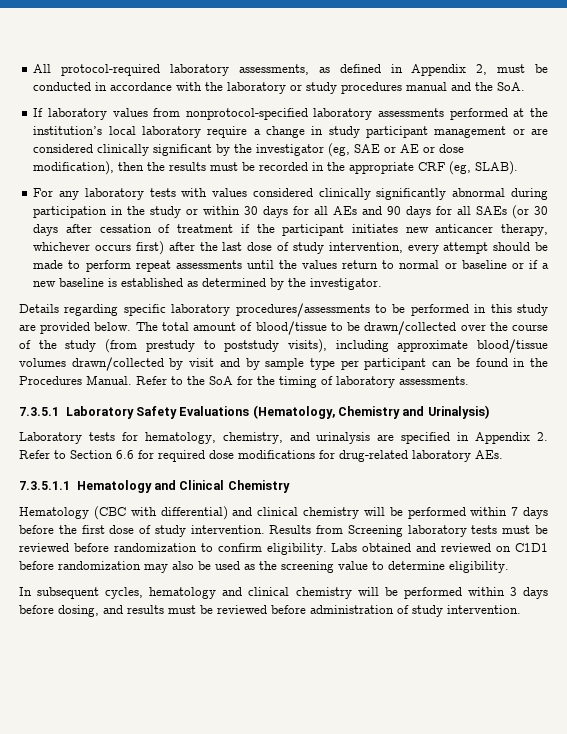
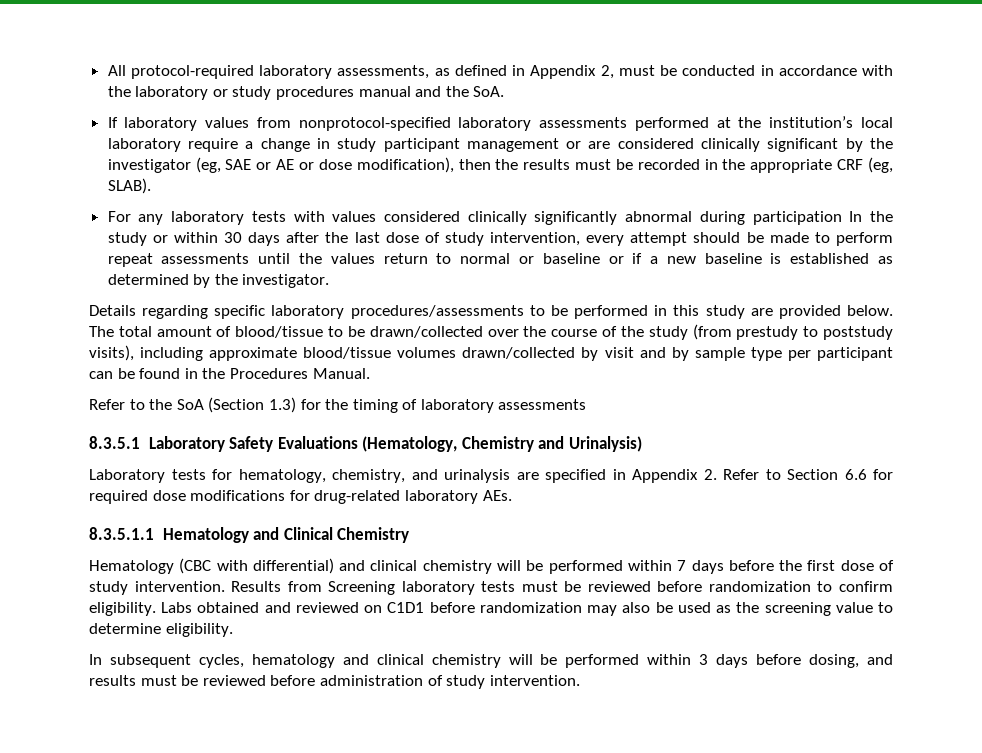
- For any laboratory tests with values considered clinically significantly abnormal during participation in the study or within 30 days for all AEs and 90 days for all SAEs (or 30 days after cessation of treatment if the participant initiates new anticancer therapy, whichever occurs first) after the last dose of study intervention, every attempt should be made to perform repeat assessments until the values return to normal or baseline or if a new baseline is established as determined by the investigator.
+ For any laboratory tests with values considered clinically significantly abnormal during participation In the study or within 30 days after the last dose of study intervention, every attempt should be made to perform repeat assessments until the values return to normal or baseline or if a new baseline is established as determined by the investigator.
- The total amount of blood/tissue to be drawn/collected over the course of the study (from prestudy to poststudy visits), including approximate blood/tissue volumes drawn/collected by visit and by sample type per participant can be found in the Procedures Manual. Refer to the SoA for the timing of laboratory assessments.
- 7.3.5.1 Laboratory Safety Evaluations (Hematology, Chemistry and Urinalysis)
+ The total amount of blood/tissue to be drawn/collected over the course of the study (from prestudy to poststudy visits), including approximate blood/tissue volumes drawn/collected by visit and by sample type per participant can be found in the Procedures Manual.
+ Refer to the SoA (Section 1.3) for the timing of laboratory assessments
+ 8.3.5.1 Laboratory Safety Evaluations (Hematology, Chemistry and Urinalysis)
- 7.3.5.1.1 Hematology and Clinical Chemistry
+ 8.3.5.1.1 Hematology and Clinical Chemistry

